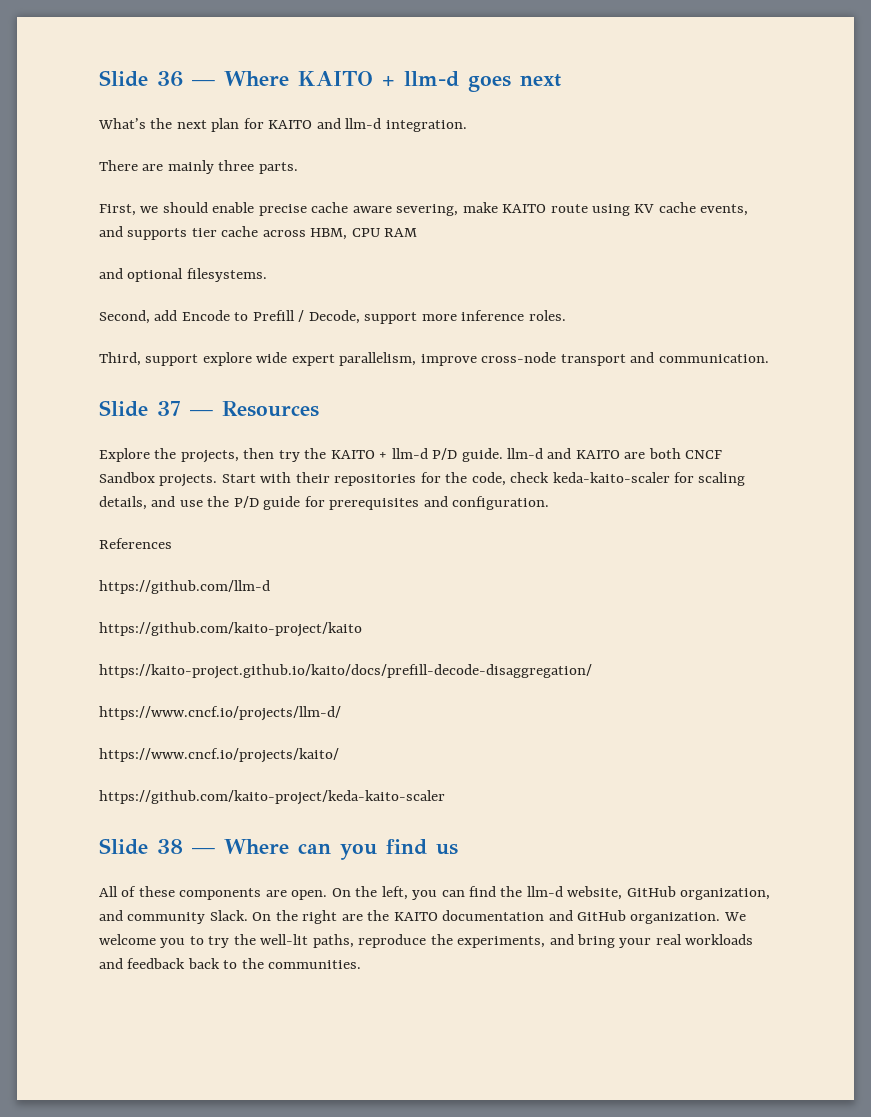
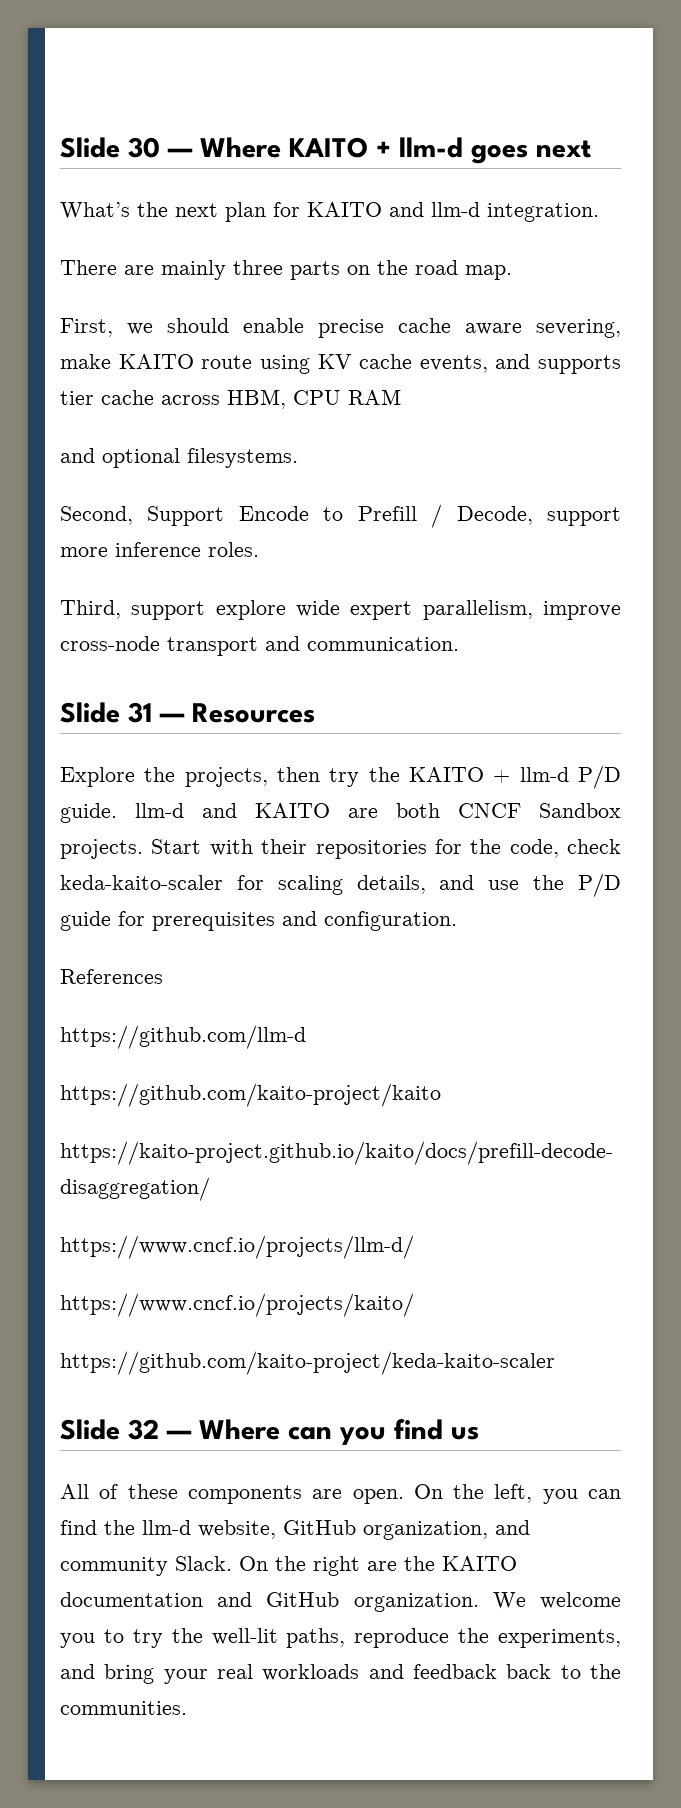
- Slide 36 — Where KAITO + llm-d goes next
+ Slide 30 — Where KAITO + llm-d goes next
- There are mainly three parts.
+ There are mainly three parts on the road map.
- Second, add Encode to Prefill / Decode, support more inference roles.
+ Second, Support Encode to Prefill / Decode, support more inference roles.
- Slide 37 — Resources
+ Slide 31 — Resources
- Slide 38 — Where can you find us
+ Slide 32 — Where can you find us

